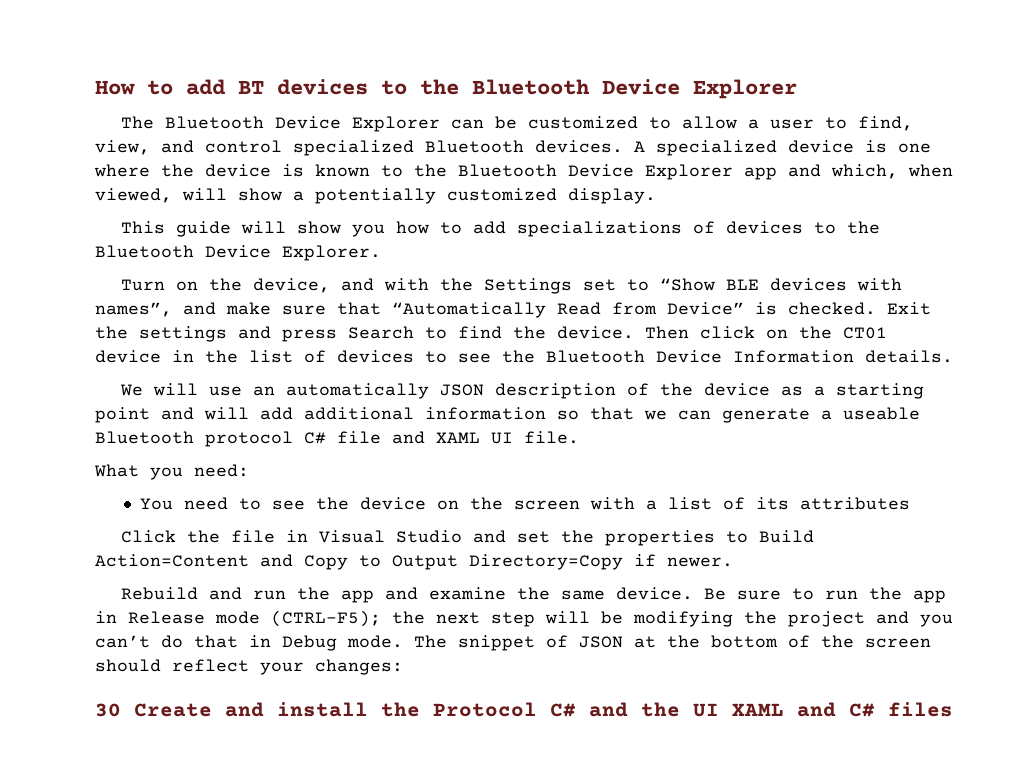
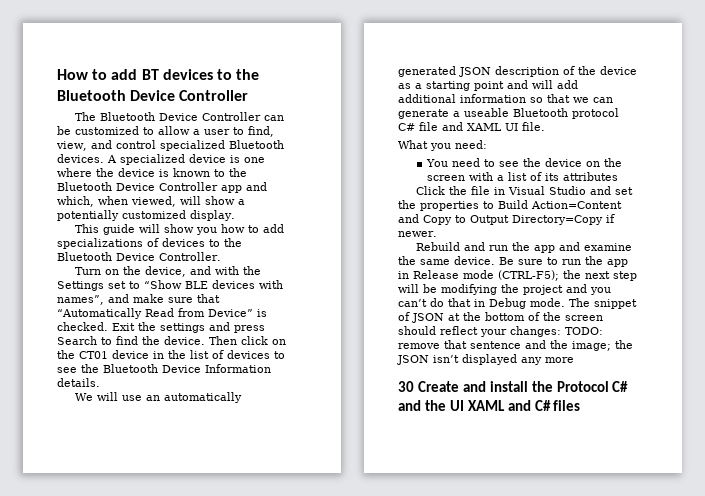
- How to add BT devices to the Bluetooth Device Explorer
+ How to add BT devices to the Bluetooth Device Controller
- The Bluetooth Device Explorer can be customized to allow a user to find, view, and control specialized Bluetooth devices.
+ The Bluetooth Device Controller can be customized to allow a user to find, view, and control specialized Bluetooth devices.
- A specialized device is one where the device is known to the Bluetooth Device Explorer app and which, when viewed, will show a potentially customized display.
+ A specialized device is one where the device is known to the Bluetooth Device Controller app and which, when viewed, will show a potentially customized display.
- This guide will show you how to add specializations of devices to the Bluetooth Device Explorer.
+ This guide will show you how to add specializations of devices to the Bluetooth Device Controller.
- We will use an automatically JSON description of the device as a starting point and will add additional information so that we can generate a useable Bluetooth protocol C# file and XAML UI file.
+ We will use an automatically generated JSON description of the device as a starting point and will add additional information so that we can generate a useable Bluetooth protocol C# file and XAML UI file.
- The snippet of JSON at the bottom of the screen should reflect your changes:
+ The snippet of JSON at the bottom of the screen should reflect your changes: TODO: remove that sentence and the image; the JSON isn’t displayed any more

